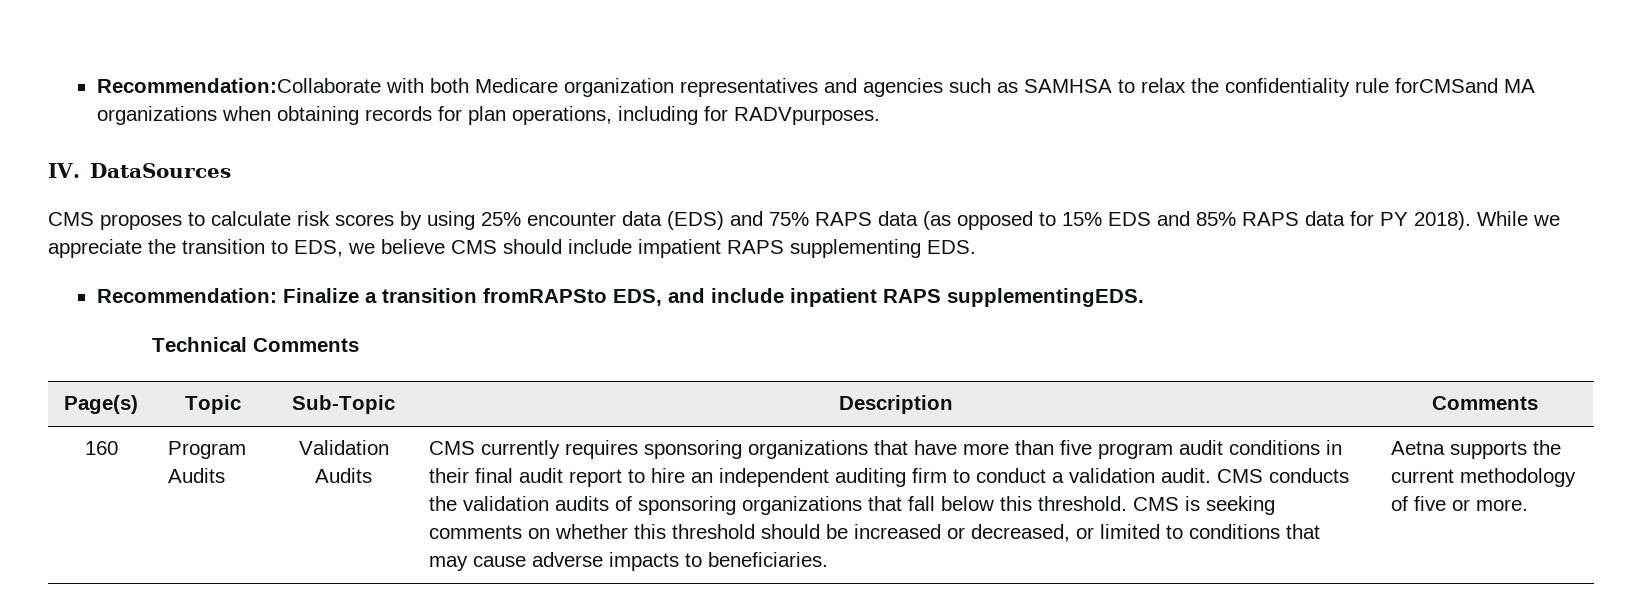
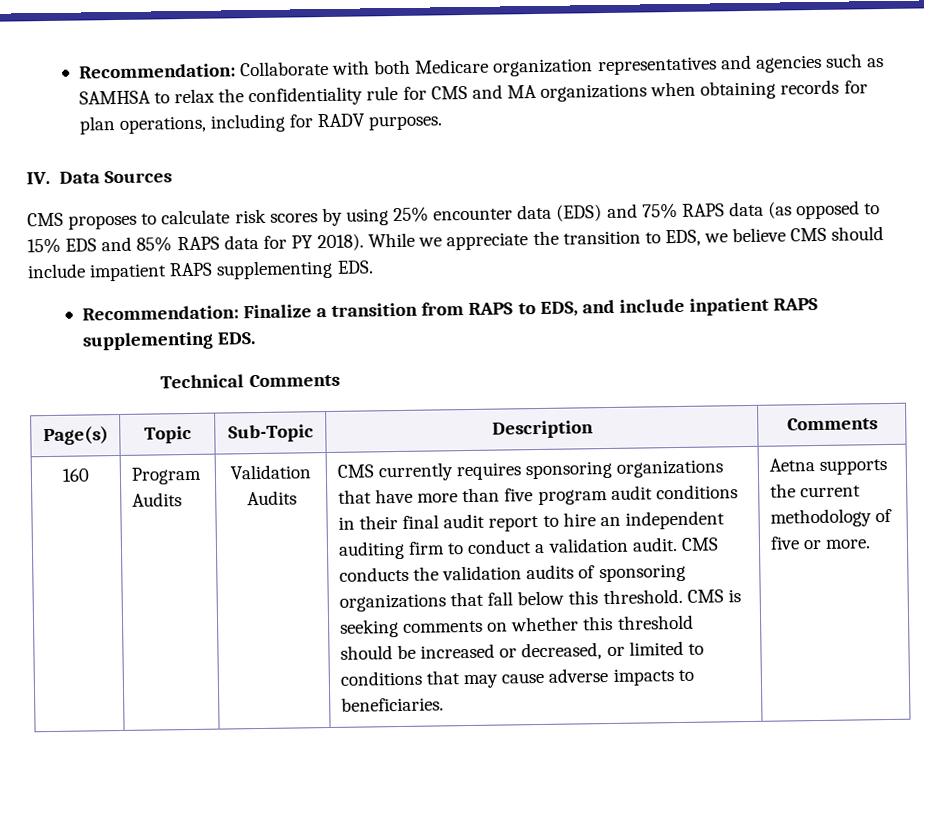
- Recommendation:Collaborate with both Medicare organization representatives and agencies such as SAMHSA to relax the confidentiality rule forCMSand MA organizations when obtaining records for plan operations, including for RADVpurposes.
+ Recommendation: Collaborate with both Medicare organization representatives and agencies such as SAMHSA to relax the confidentiality rule for CMS and MA organizations when obtaining records for plan operations, including for RADV purposes.
- IV. DataSources
+ IV. Data Sources
- Recommendation: Finalize a transition fromRAPSto EDS, and include inpatient RAPS supplementingEDS.
+ Recommendation: Finalize a transition from RAPS to EDS, and include inpatient RAPS supplementing EDS.

